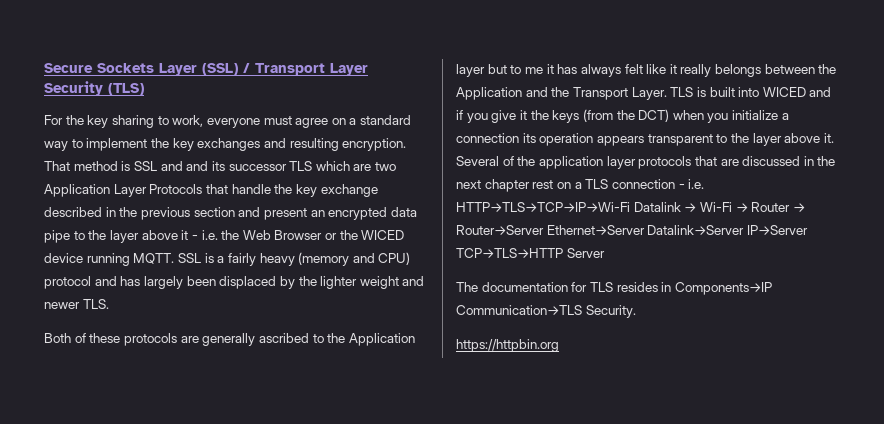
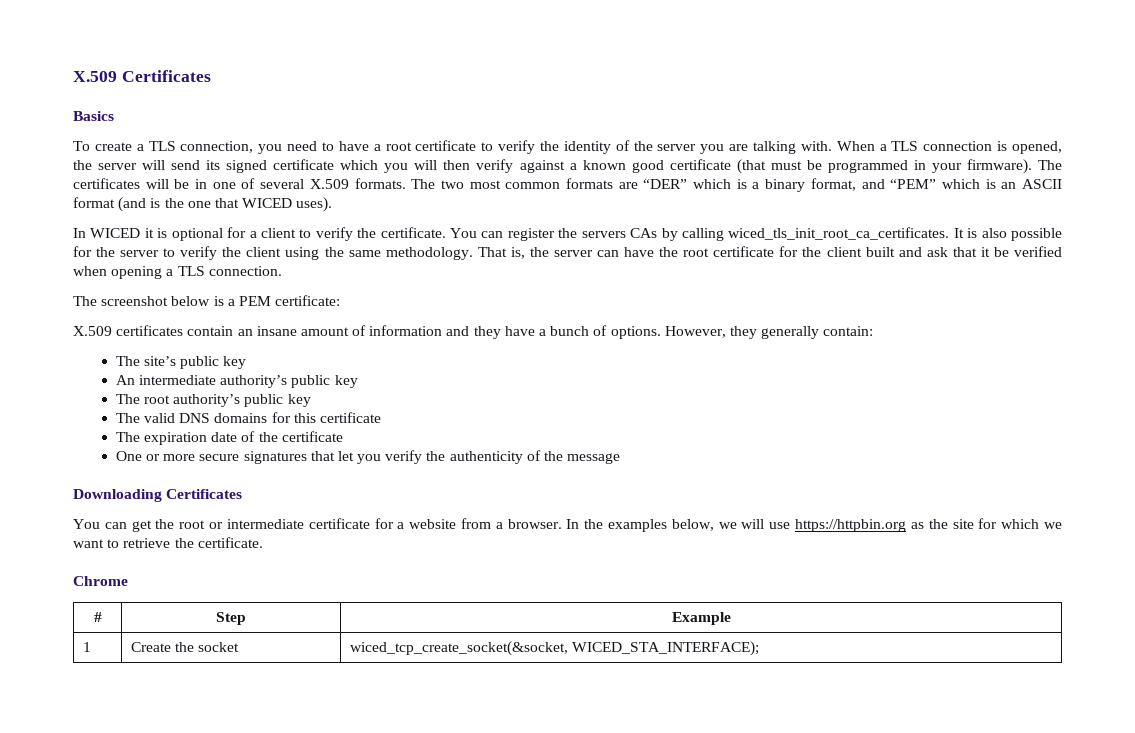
- Secure Sockets Layer (SSL) / Transport Layer Security (TLS)
- For the key sharing to work, everyone must agree on a standard way to implement the key exchanges and resulting encryption. That method is SSL and and its successor TLS which are two Application Layer Protocols that handle the key exchange described in the previous section and present an encrypted data pipe to the layer above it - i.e. the Web Browser or the WICED device running MQTT. SSL is a fairly heavy (memory and CPU) protocol and has largely been displaced by the lighter weight and newer TLS.
- Both of these protocols are generally ascribed to the Application layer but to me it has always felt like it really belongs between the Application and the Transport Layer. TLS is built into WICED and if you give it the keys (from the DCT) when you initialize a connection its operation appears transparent to the layer above it. Several of the application layer protocols that are discussed in the next chapter rest on a TLS connection - i.e. HTTP→TLS→TCP→IP→Wi-Fi Datalink → Wi-Fi → Router → Router→Server Ethernet→Server Datalink→Server IP→Server TCP→TLS→HTTP Server
- The documentation for TLS resides in Components→IP Communication→TLS Security.
- https://httpbin.org
+ X.509 Certificates
+ Basics
+ To create a TLS connection, you need to have a root certificate to verify the identity of the server you are talking with. When a TLS connection is opened, the server will send its signed certificate which you will then verify against a known good certificate (that must be programmed in your firmware). The certificates will be in one of several X.509 formats. The two most common formats are “DER” which is a binary format, and “PEM” which is an ASCII format (and is the one that WICED uses).
+ In WICED it is optional for a client to verify the certificate. You can register the servers CAs by calling wiced_tls_init_root_ca_certificates. It is also possible for the server to verify the client using the same methodology. That is, the server can have the root certificate for the client built and ask that it be verified when opening a TLS connection.
+ The screenshot below is a PEM certificate:
+ X.509 certificates contain an insane amount of information and they have a bunch of options. However, they generally contain:
+ The site’s public key
+ An intermediate authority’s public key
+ The root authority’s public key
+ The valid DNS domains for this certificate
+ The expiration date of the certificate
+ One or more secure signatures that let you verify the authenticity of the message
+ Downloading Certificates
+ You can get the root or intermediate certificate for a website from a browser. In the examples below, we will use https://httpbin.org as the site for which we want to retrieve the certificate.
+ Chrome
+ # | Step | Example
+ 1 | Create the socket | wiced_tcp_create_socket(&socket, WICED_STA_INTERFACE);

